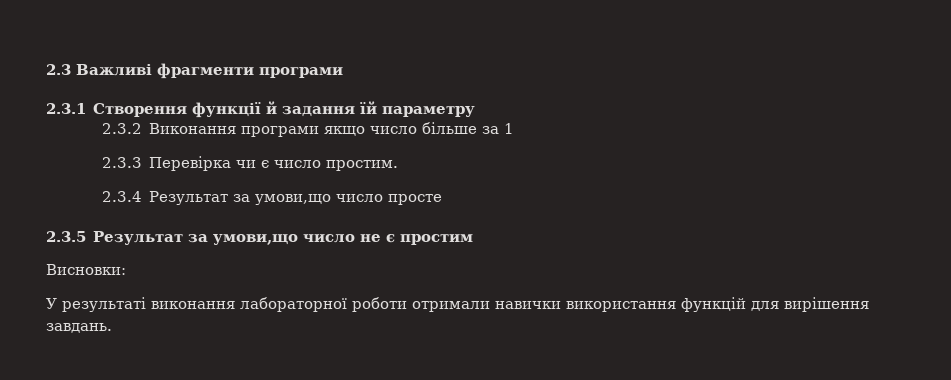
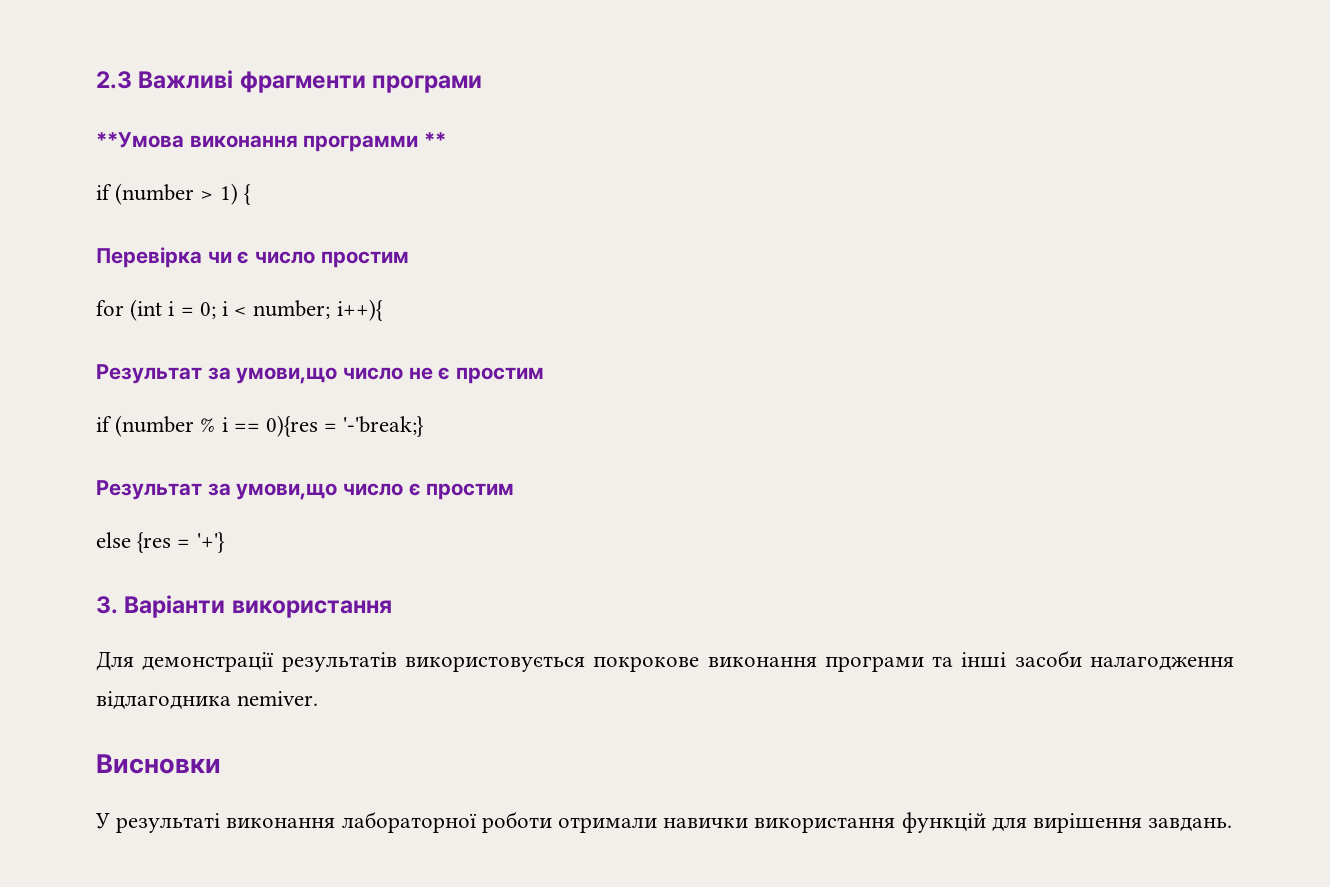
- 2.3.1 Створення функції й задання їй параметру
- 2.3.2 Виконання програми якщо число більше за 1
- 2.3.3 Перевірка чи є число простим.
- 2.3.4 Результат за умови,що число просте
- 2.3.5 Результат за умови,що число не є простим
+ **Умова виконання программи **
+ if (number > 1) {
+ Перевірка чи є число простим
+ for (int i = 0; i < number; i++){
+ Результат за умови,що число не є простим
- Висновки:
+ if (number % i == 0){res = '-'break;}
+ Результат за умови,що число є простим
+ else {res = '+'}
+ 3. Варіанти використання
+ Для демонстрації результатів використовується покрокове виконання програми та інші засоби налагодження відлагодника nemiver.
+ Висновки

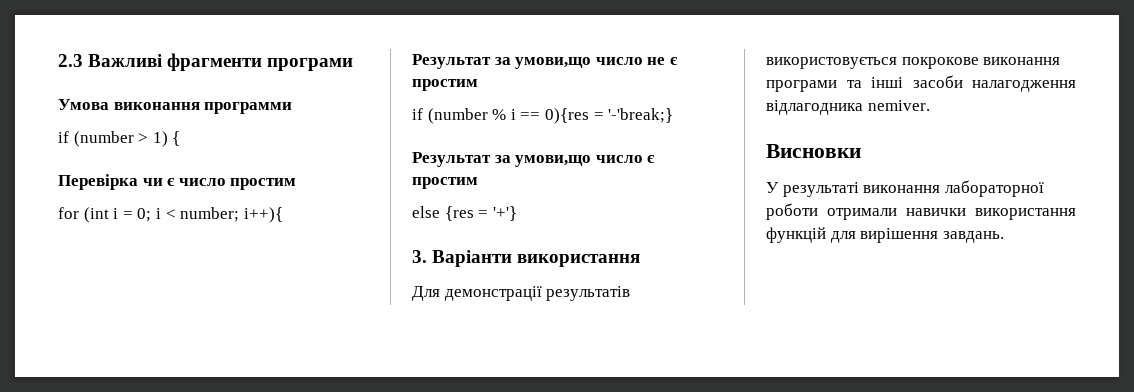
- **Умова виконання программи **
+ Умова виконання программи

